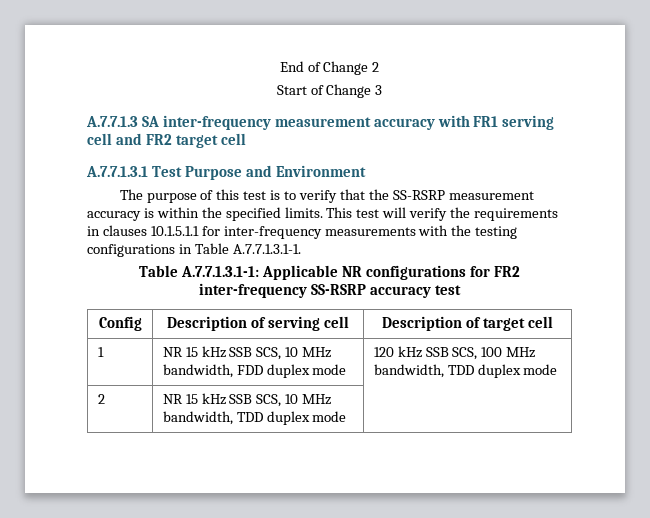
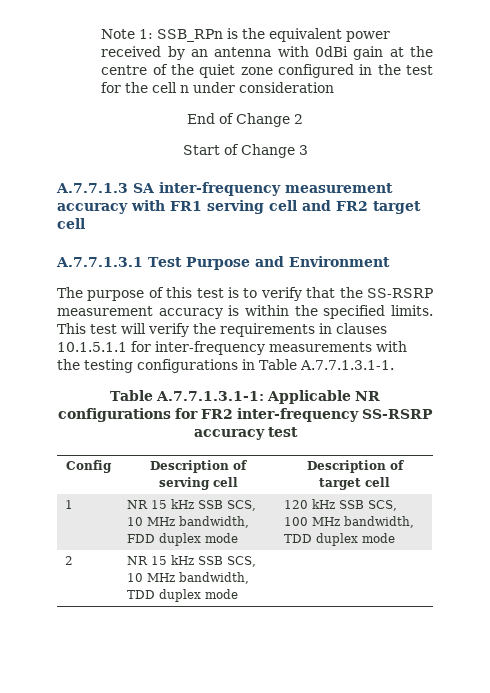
+ Note 1: SSB_RPn is the equivalent power received by an antenna with 0dBi gain at the centre of the quiet zone configured in the test for the cell n under consideration

